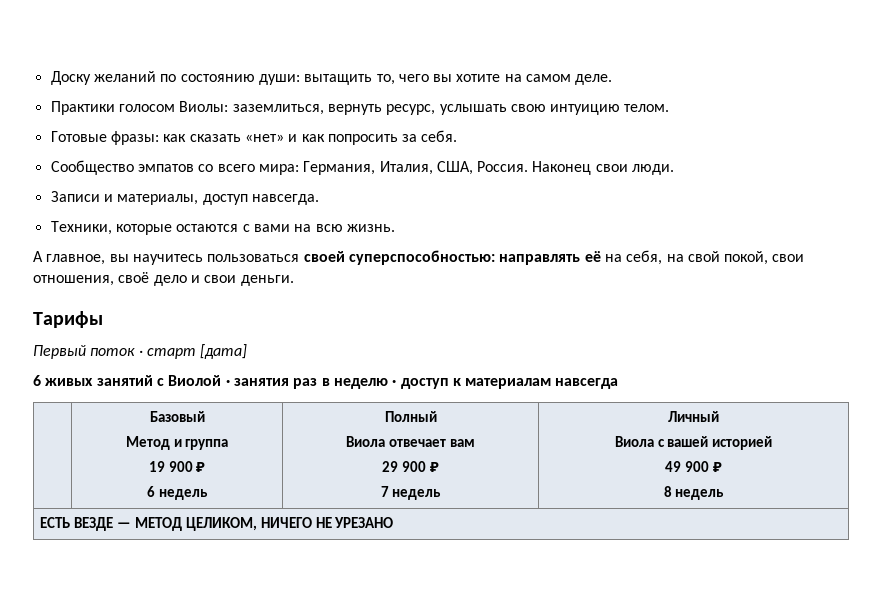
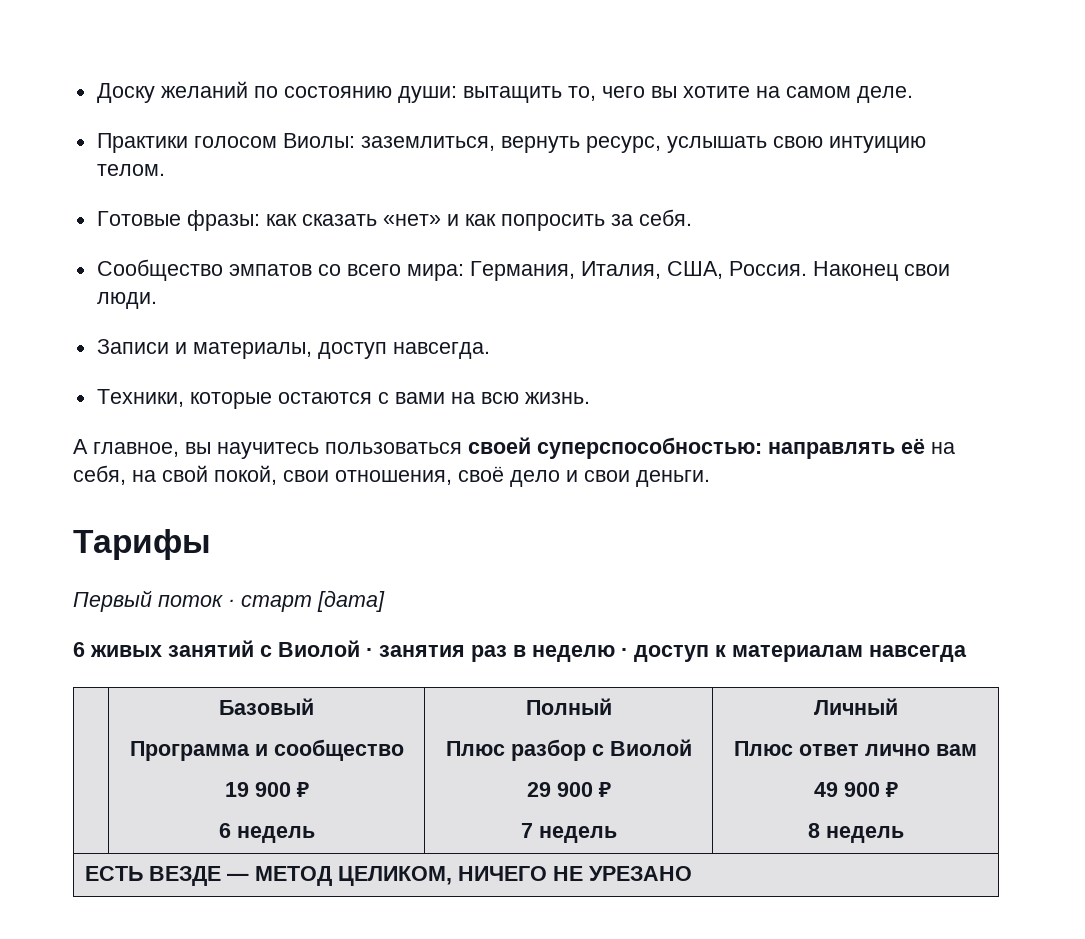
  | Базовый
- Метод и группа
+ Программа и сообщество
  19 900 ₽
  6 недель | Полный
- Виола отвечает вам
+ Плюс разбор с Виолой
  29 900 ₽
  7 недель | Личный
- Виола с вашей историей
+ Плюс ответ лично вам

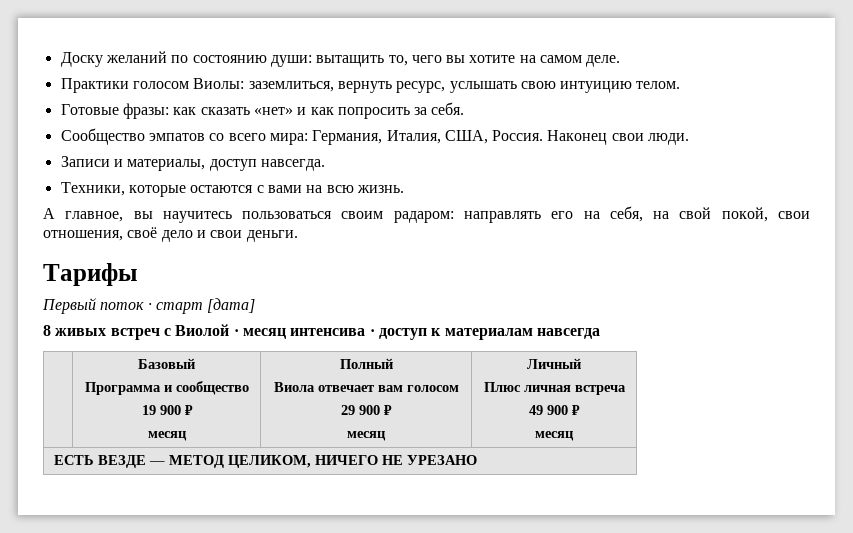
- А главное, вы научитесь пользоваться своей суперспособностью: направлять её на себя, на свой покой, свои отношения, своё дело и свои деньги.
+ А главное, вы научитесь пользоваться своим радаром: направлять его на себя, на свой покой, свои отношения, своё дело и свои деньги.
- 6 живых занятий с Виолой · занятия раз в неделю · доступ к материалам навсегда
+ 8 живых встреч с Виолой · месяц интенсива · доступ к материалам навсегда
  | Базовый
  Программа и сообщество
  19 900 ₽
- 6 недель | Полный
- Плюс разбор с Виолой
+ месяц | Полный
+ Виола отвечает вам голосом
  29 900 ₽
- 7 недель | Личный
- Плюс ответ лично вам
+ месяц | Личный
+ Плюс личная встреча
  49 900 ₽
- 8 недель
+ месяц

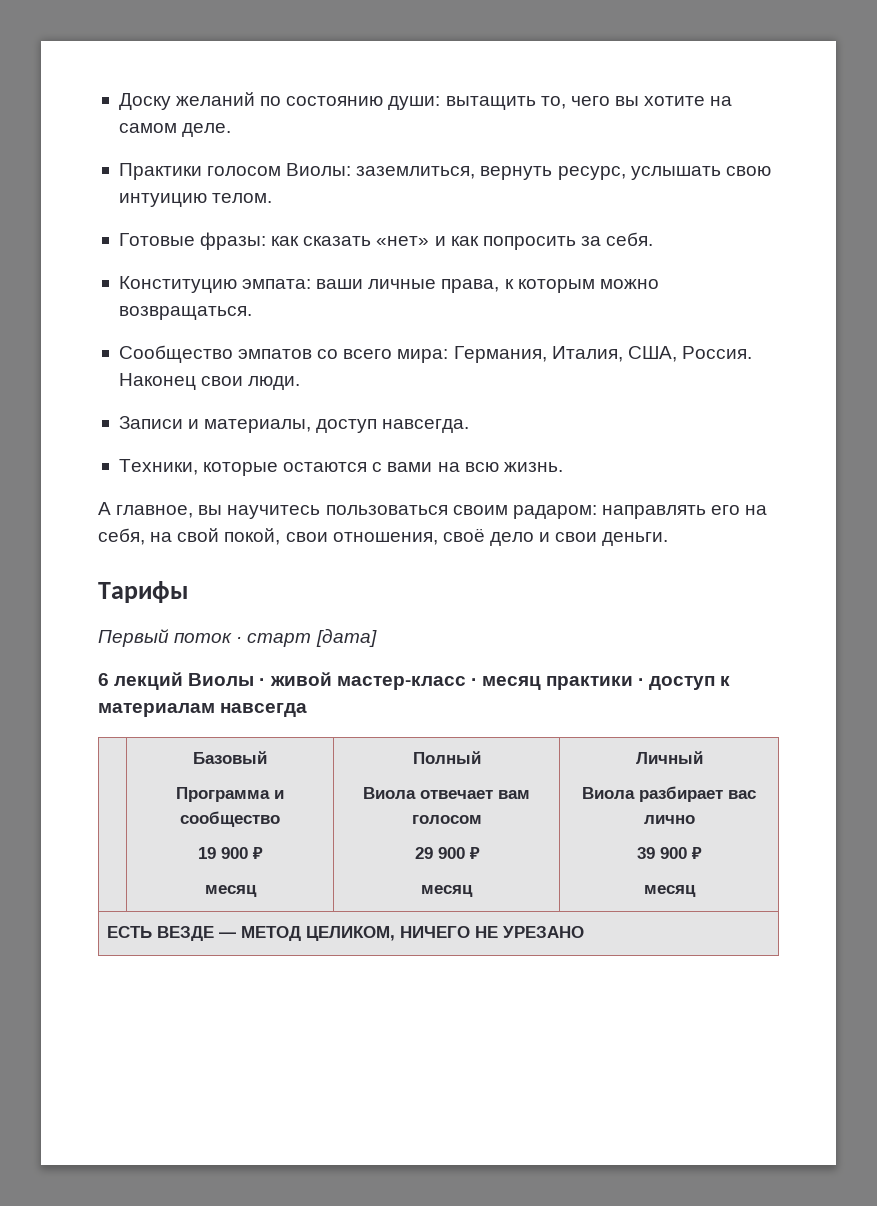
+ Конституцию эмпата: ваши личные права, к которым можно возвращаться.
- 8 живых встреч с Виолой · месяц интенсива · доступ к материалам навсегда
+ 6 лекций Виолы · живой мастер-класс · месяц практики · доступ к материалам навсегда
  | Базовый
  Программа и сообщество
  19 900 ₽
  месяц | Полный
  Виола отвечает вам голосом
  29 900 ₽
  месяц | Личный
- Плюс личная встреча
- 49 900 ₽
+ Виола разбирает вас лично
+ 39 900 ₽

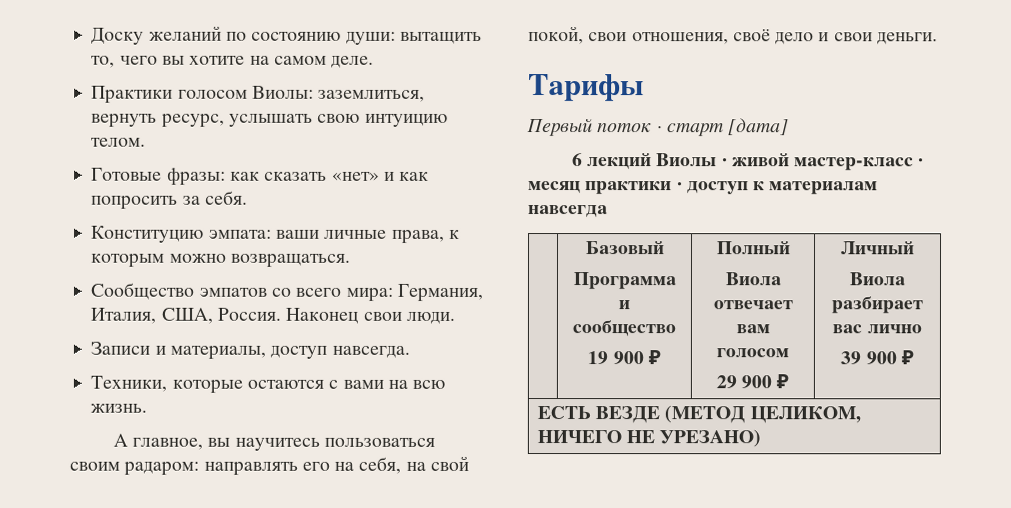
  | Базовый
  Программа и сообщество
- 19 900 ₽
- месяц | Полный
+ 19 900 ₽ | Полный
  Виола отвечает вам голосом
- 29 900 ₽
- месяц | Личный
+ 29 900 ₽ | Личный
  Виола разбирает вас лично
  39 900 ₽
- месяц
- ЕСТЬ ВЕЗДЕ — МЕТОД ЦЕЛИКОМ, НИЧЕГО НЕ УРЕЗАНО
+ ЕСТЬ ВЕЗДЕ (МЕТОД ЦЕЛИКОМ, НИЧЕГО НЕ УРЕЗАНО)

